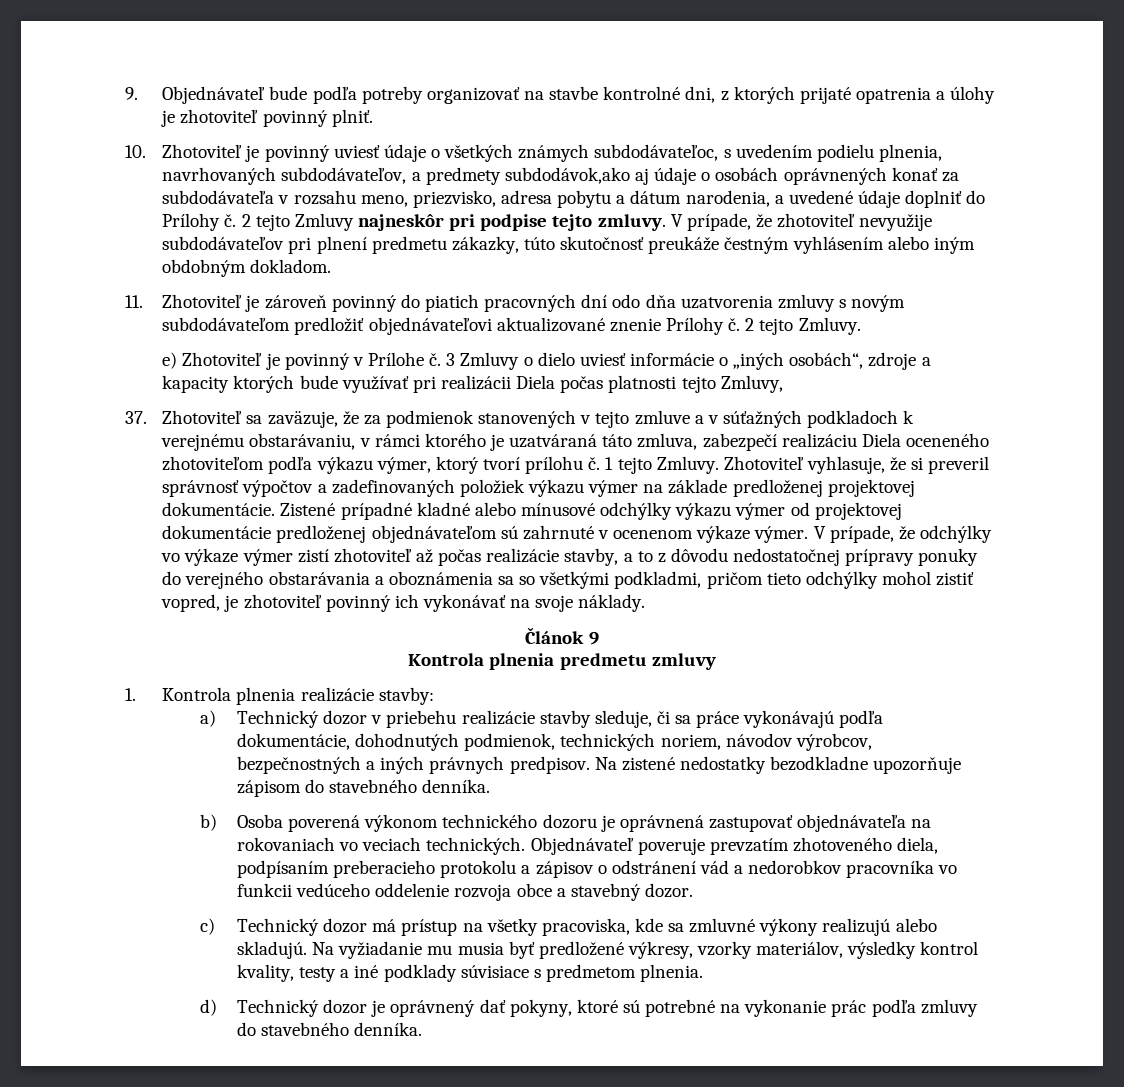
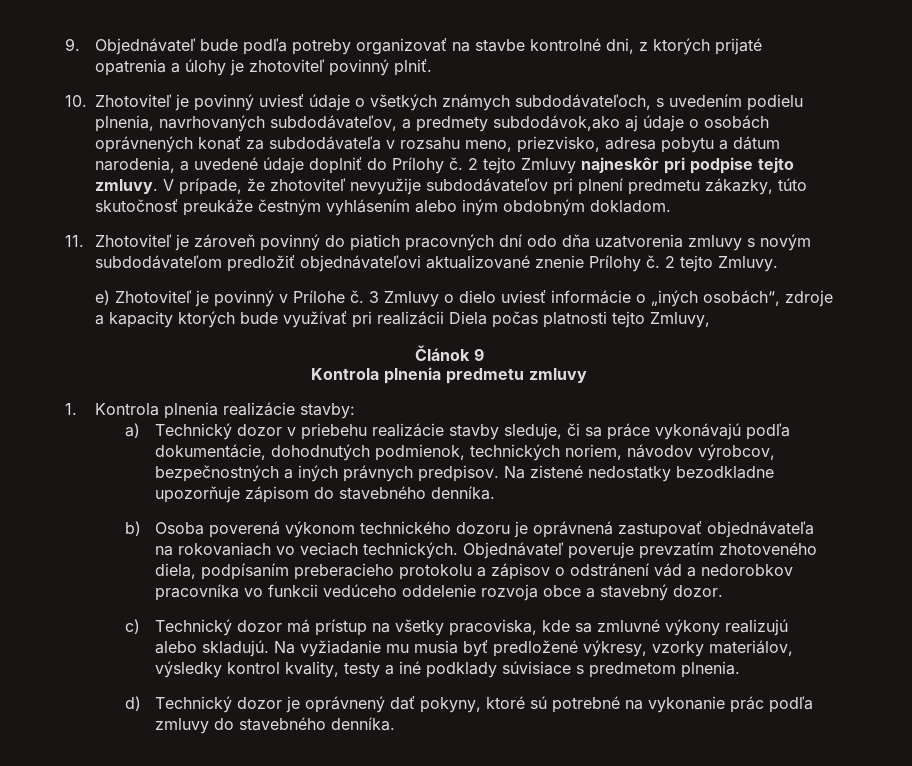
- 10. Zhotoviteľ je povinný uviesť údaje o všetkých známych subdodávateľoc, s uvedením podielu plnenia, navrhovaných subdodávateľov, a predmety subdodávok,ako aj údaje o osobách oprávnených konať za subdodávateľa v rozsahu meno, priezvisko, adresa pobytu a dátum narodenia, a uvedené údaje doplniť do Prílohy č.
+ 10. Zhotoviteľ je povinný uviesť údaje o všetkých známych subdodávateľoch, s uvedením podielu plnenia, navrhovaných subdodávateľov, a predmety subdodávok,ako aj údaje o osobách oprávnených konať za subdodávateľa v rozsahu meno, priezvisko, adresa pobytu a dátum narodenia, a uvedené údaje doplniť do Prílohy č.
- 37. Zhotoviteľ sa zaväzuje, že za podmienok stanovených v tejto zmluve a v súťažných podkladoch k verejnému obstarávaniu, v rámci ktorého je uzatváraná táto zmluva, zabezpečí realizáciu Diela oceneného zhotoviteľom podľa výkazu výmer, ktorý tvorí prílohu č. 1 tejto Zmluvy. Zhotoviteľ vyhlasuje, že si preveril správnosť výpočtov a zadefinovaných položiek výkazu výmer na základe predloženej projektovej dokumentácie. Zistené prípadné kladné alebo mínusové odchýlky výkazu výmer od projektovej dokumentácie predloženej objednávateľom sú zahrnuté v ocenenom výkaze výmer. V prípade, že odchýlky vo výkaze výmer zistí zhotoviteľ až počas realizácie stavby, a to z dôvodu nedostatočnej prípravy ponuky do verejného obstarávania a oboznámenia sa so všetkými podkladmi, pričom tieto odchýlky mohol zistiť vopred, je zhotoviteľ povinný ich vykonávať na svoje náklady.

